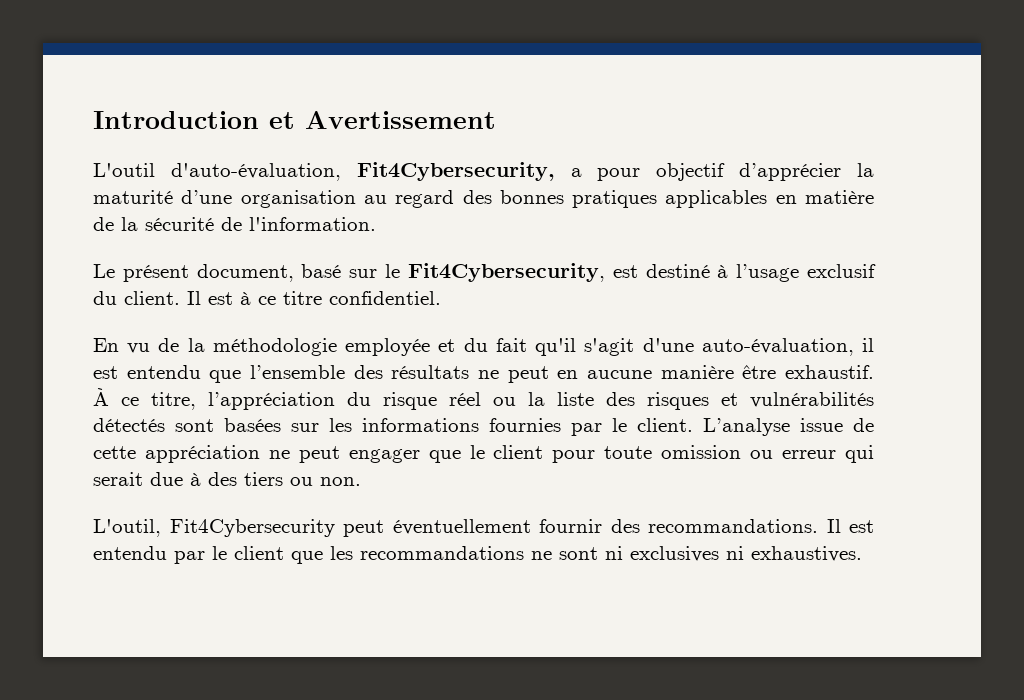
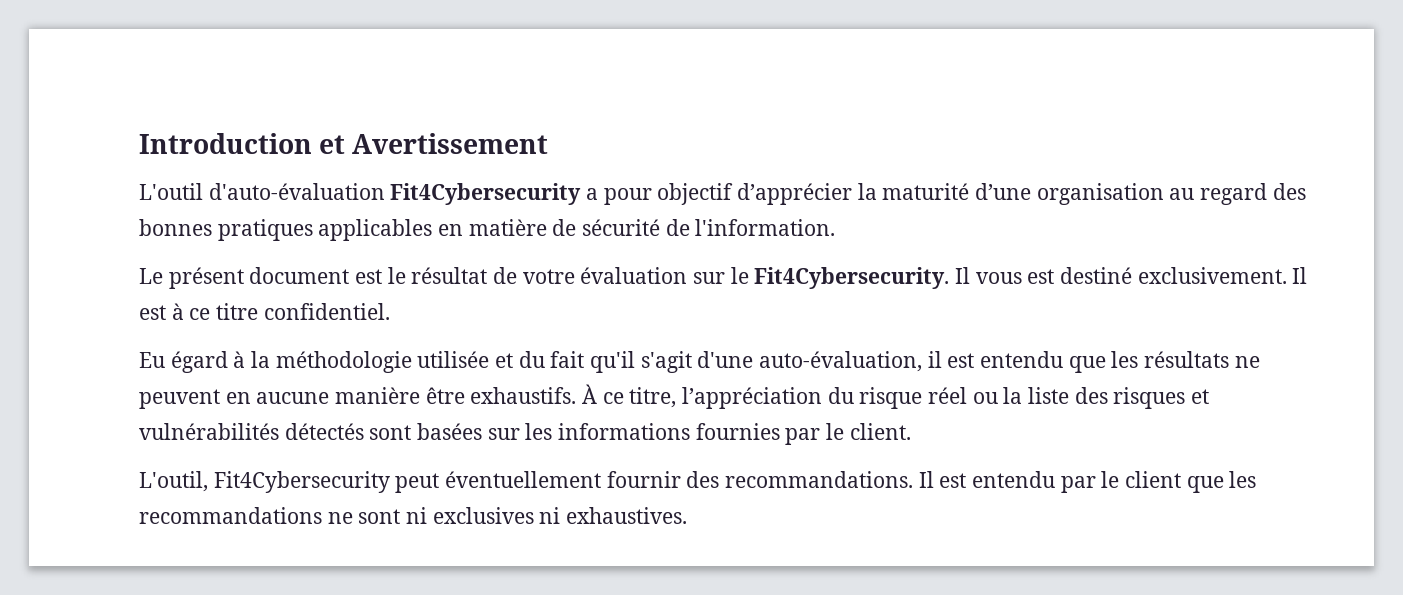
- L'outil d'auto-évaluation, Fit4Cybersecurity, a pour objectif d’apprécier la maturité d’une organisation au regard des bonnes pratiques applicables en matière de la sécurité de l'information.
+ L'outil d'auto-évaluation Fit4Cybersecurity a pour objectif d’apprécier la maturité d’une organisation au regard des bonnes pratiques applicables en matière de sécurité de l'information.
- Le présent document, basé sur le Fit4Cybersecurity, est destiné à l’usage exclusif du client.
+ Le présent document est le résultat de votre évaluation sur le Fit4Cybersecurity. Il vous est destiné exclusivement.
- En vu de la méthodologie employée et du fait qu'il s'agit d'une auto-évaluation, il est entendu que l’ensemble des résultats ne peut en aucune manière être exhaustif.
+ Eu égard à la méthodologie utilisée et du fait qu'il s'agit d'une auto-évaluation, il est entendu que les résultats ne peuvent en aucune manière être exhaustifs.
- L’analyse issue de cette appréciation ne peut engager que le client pour toute omission ou erreur qui serait due à des tiers ou non.

